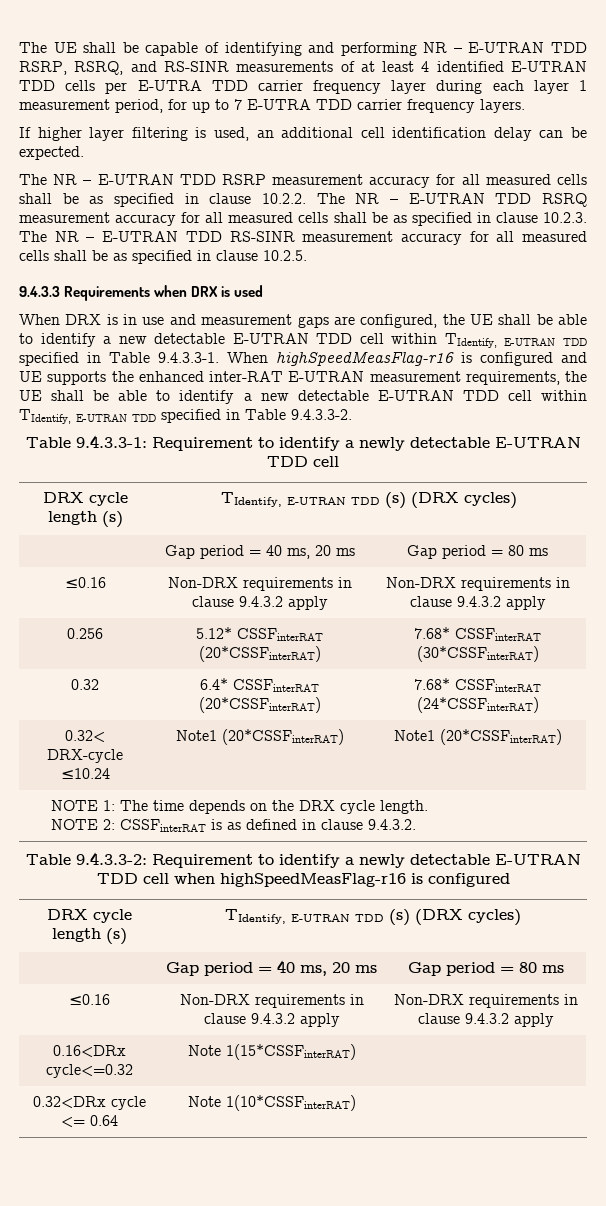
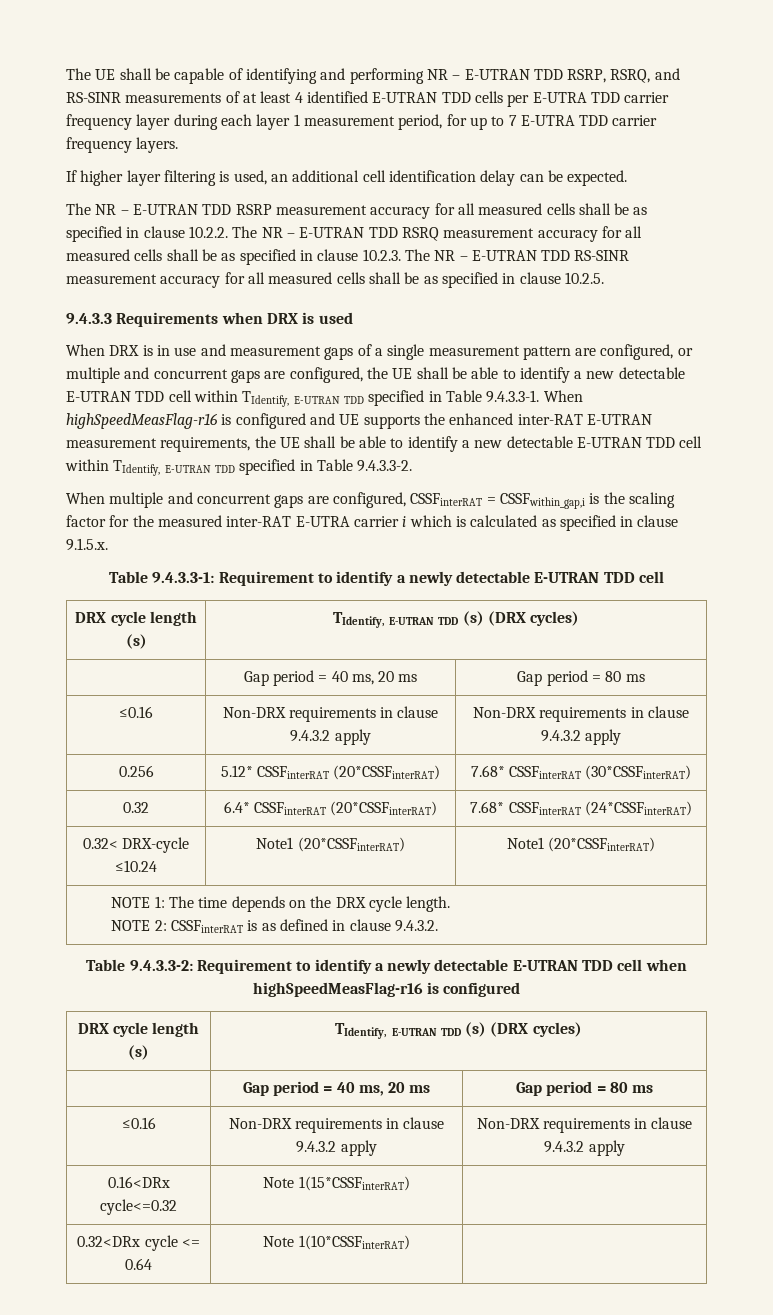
- When DRX is in use and measurement gaps are configured, the UE shall be able to identify a new detectable E-UTRAN TDD cell within TIdentify, E-UTRAN TDD specified in Table 9.4.3.3-1. When highSpeedMeasFlag-r16 is configured and UE supports the enhanced inter-RAT E-UTRAN measurement requirements, the UE shall be able to identify a new detectable E-UTRAN TDD cell within TIdentify, E-UTRAN TDD specified in Table 9.4.3.3-2.
+ When DRX is in use and measurement gaps of a single measurement pattern are configured, or multiple and concurrent gaps are configured, the UE shall be able to identify a new detectable E-UTRAN TDD cell within TIdentify, E-UTRAN TDD specified in Table 9.4.3.3-1. When highSpeedMeasFlag-r16 is configured and UE supports the enhanced inter-RAT E-UTRAN measurement requirements, the UE shall be able to identify a new detectable E-UTRAN TDD cell within TIdentify, E-UTRAN TDD specified in Table 9.4.3.3-2.
+ When multiple and concurrent gaps are configured, CSSFinterRAT = CSSFwithin_gap,i is the scaling factor for the measured inter-RAT E-UTRA carrier i which is calculated as specified in clause 9.1.5.x.

